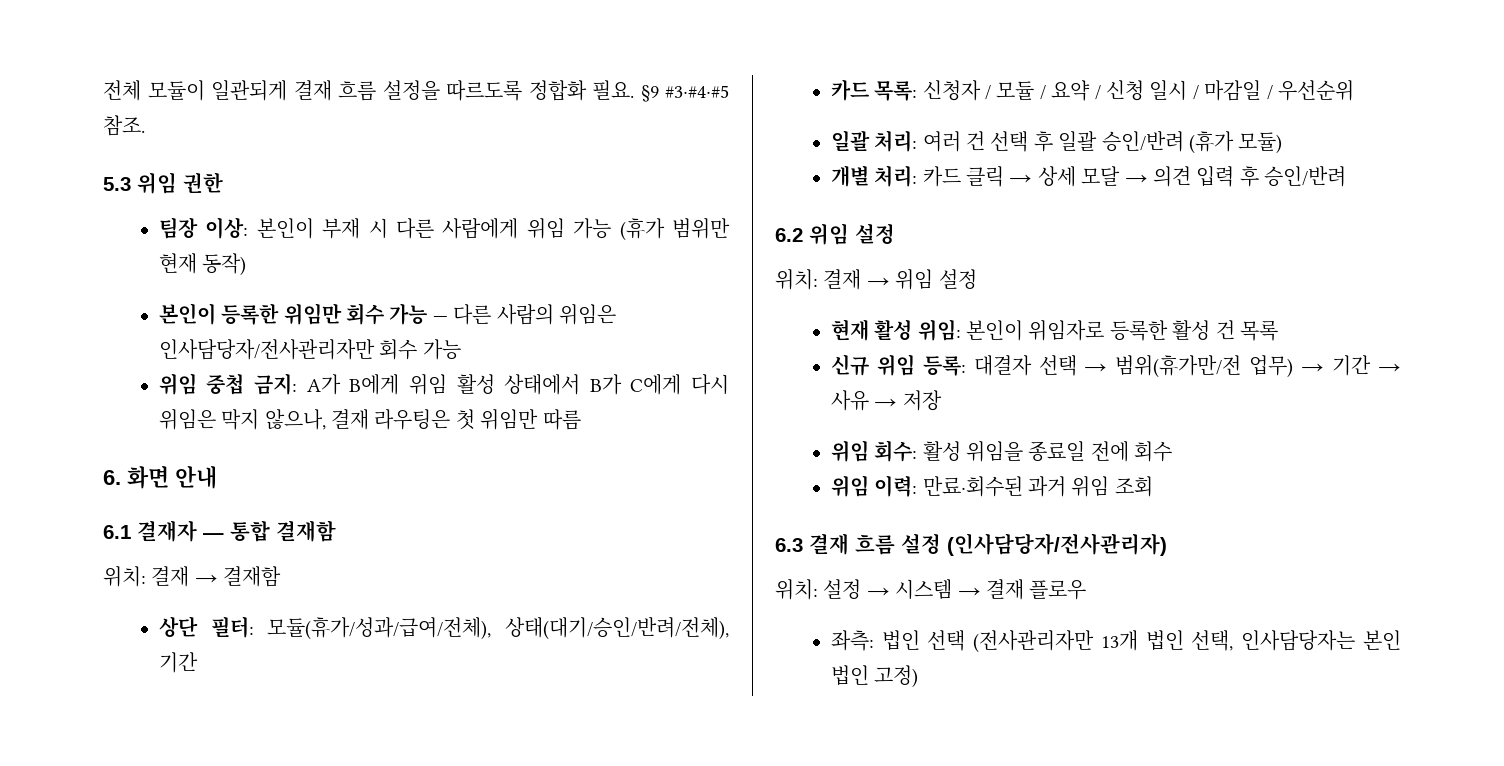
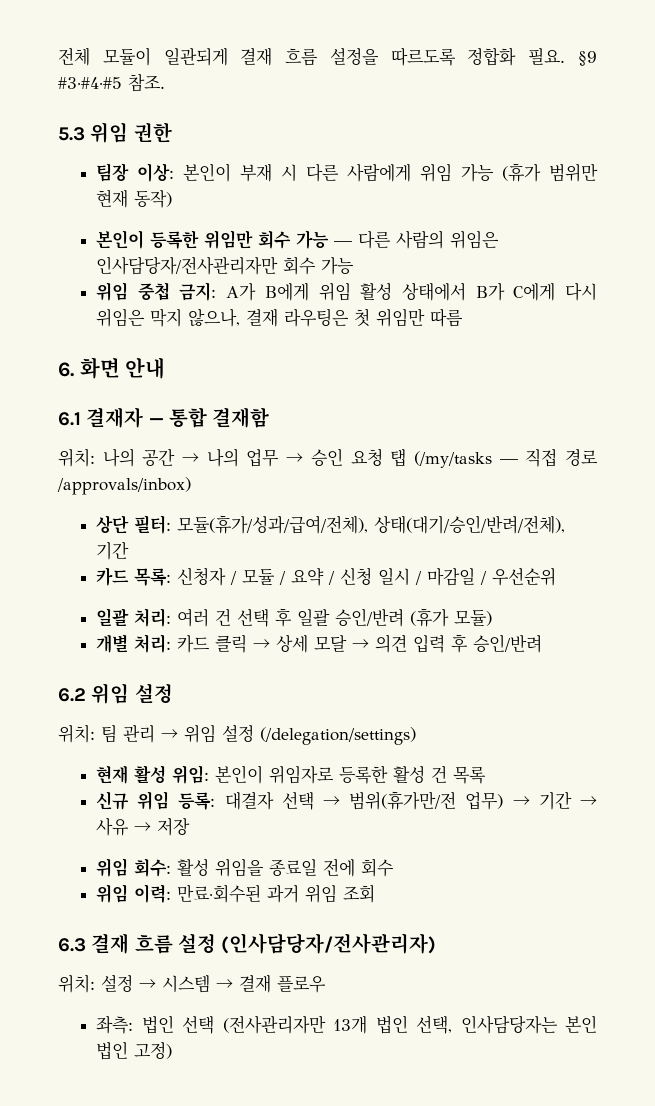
- 위치: 결재 → 결재함
+ 위치: 나의 공간 → 나의 업무 → 승인 요청 탭 (/my/tasks — 직접 경로 /approvals/inbox)
- 위치: 결재 → 위임 설정
+ 위치: 팀 관리 → 위임 설정 (/delegation/settings)

